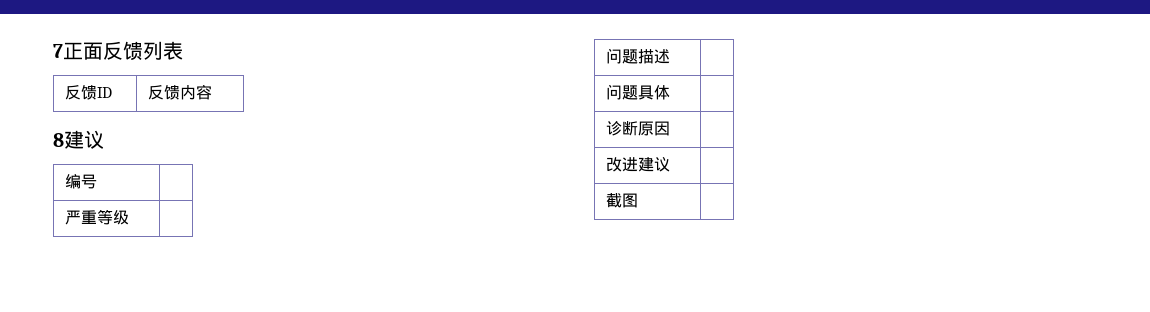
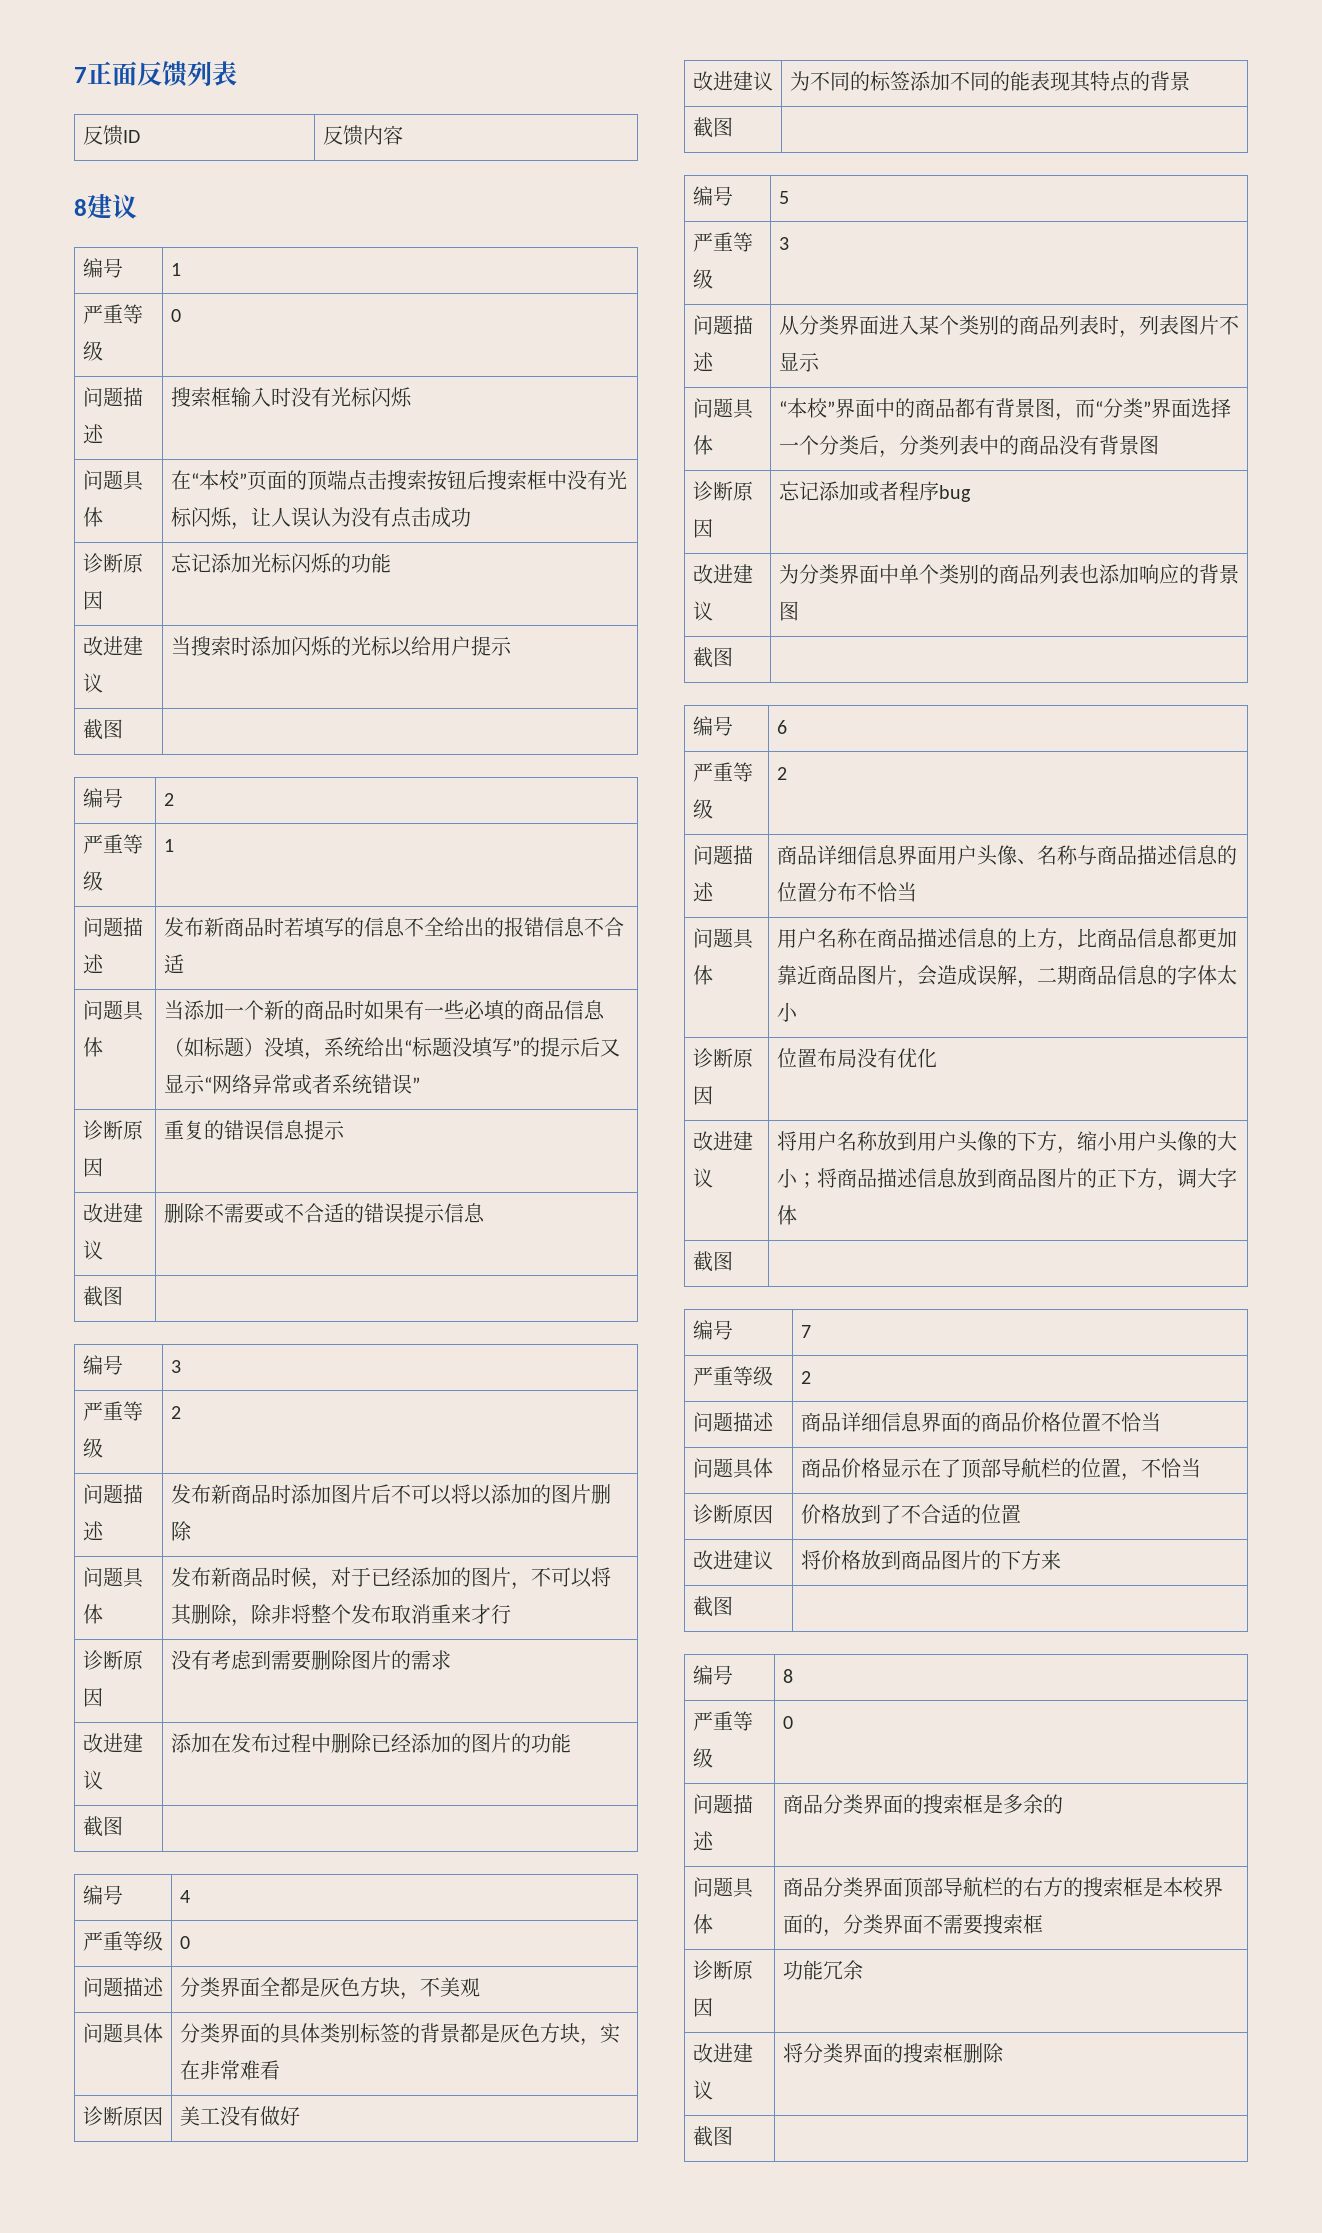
- 编号 |
- 严重等级 |
- 问题描述 |
- 问题具体 |
- 诊断原因 |
- 改进建议 |
+ 编号 | 1
+ 严重等级 | 0
+ 问题描述 | 搜索框输入时没有光标闪烁
+ 问题具体 | 在“本校”页面的顶端点击搜索按钮后搜索框中没有光标闪烁，让人误认为没有点击成功
+ 诊断原因 | 忘记添加光标闪烁的功能
+ 改进建议 | 当搜索时添加闪烁的光标以给用户提示
+ 截图 |
+ 编号 | 2
+ 严重等级 | 1
+ 问题描述 | 发布新商品时若填写的信息不全给出的报错信息不合适
+ 问题具体 | 当添加一个新的商品时如果有一些必填的商品信息（如标题）没填，系统给出“标题没填写”的提示后又显示“网络异常或者系统错误”
+ 诊断原因 | 重复的错误信息提示
+ 改进建议 | 删除不需要或不合适的错误提示信息
+ 截图 |
+ 编号 | 3
+ 严重等级 | 2
+ 问题描述 | 发布新商品时添加图片后不可以将以添加的图片删除
+ 问题具体 | 发布新商品时候，对于已经添加的图片，不可以将其删除，除非将整个发布取消重来才行
+ 诊断原因 | 没有考虑到需要删除图片的需求
+ 改进建议 | 添加在发布过程中删除已经添加的图片的功能
+ 截图 |
+ 编号 | 4
+ 严重等级 | 0
+ 问题描述 | 分类界面全都是灰色方块，不美观
+ 问题具体 | 分类界面的具体类别标签的背景都是灰色方块，实在非常难看
+ 诊断原因 | 美工没有做好
+ 改进建议 | 为不同的标签添加不同的能表现其特点的背景
+ 截图 |
+ 编号 | 5
+ 严重等级 | 3
+ 问题描述 | 从分类界面进入某个类别的商品列表时，列表图片不显示
+ 问题具体 | “本校”界面中的商品都有背景图，而“分类”界面选择一个分类后，分类列表中的商品没有背景图
+ 诊断原因 | 忘记添加或者程序bug
+ 改进建议 | 为分类界面中单个类别的商品列表也添加响应的背景图
+ 截图 |
+ 编号 | 6
+ 严重等级 | 2
+ 问题描述 | 商品详细信息界面用户头像、名称与商品描述信息的位置分布不恰当
+ 问题具体 | 用户名称在商品描述信息的上方，比商品信息都更加靠近商品图片，会造成误解，二期商品信息的字体太小
+ 诊断原因 | 位置布局没有优化
+ 改进建议 | 将用户名称放到用户头像的下方，缩小用户头像的大小；将商品描述信息放到商品图片的正下方，调大字体
+ 截图 |
+ 编号 | 7
+ 严重等级 | 2
+ 问题描述 | 商品详细信息界面的商品价格位置不恰当
+ 问题具体 | 商品价格显示在了顶部导航栏的位置，不恰当
+ 诊断原因 | 价格放到了不合适的位置
+ 改进建议 | 将价格放到商品图片的下方来
+ 截图 |
+ 编号 | 8
+ 严重等级 | 0
+ 问题描述 | 商品分类界面的搜索框是多余的
+ 问题具体 | 商品分类界面顶部导航栏的右方的搜索框是本校界面的，分类界面不需要搜索框
+ 诊断原因 | 功能冗余
+ 改进建议 | 将分类界面的搜索框删除

